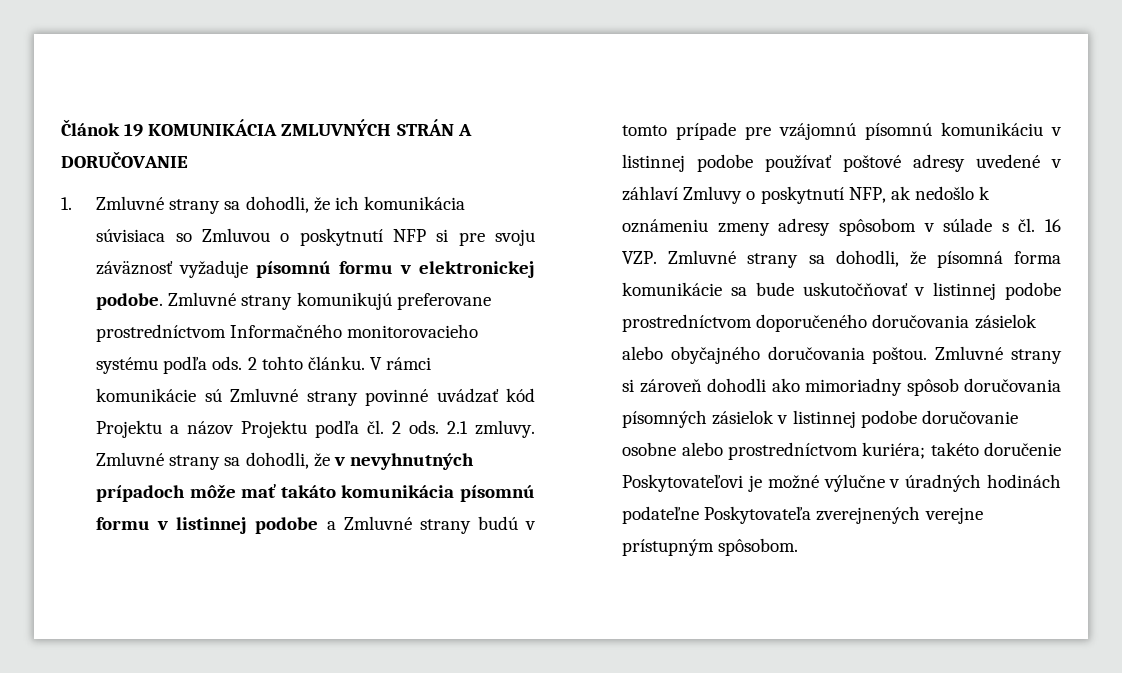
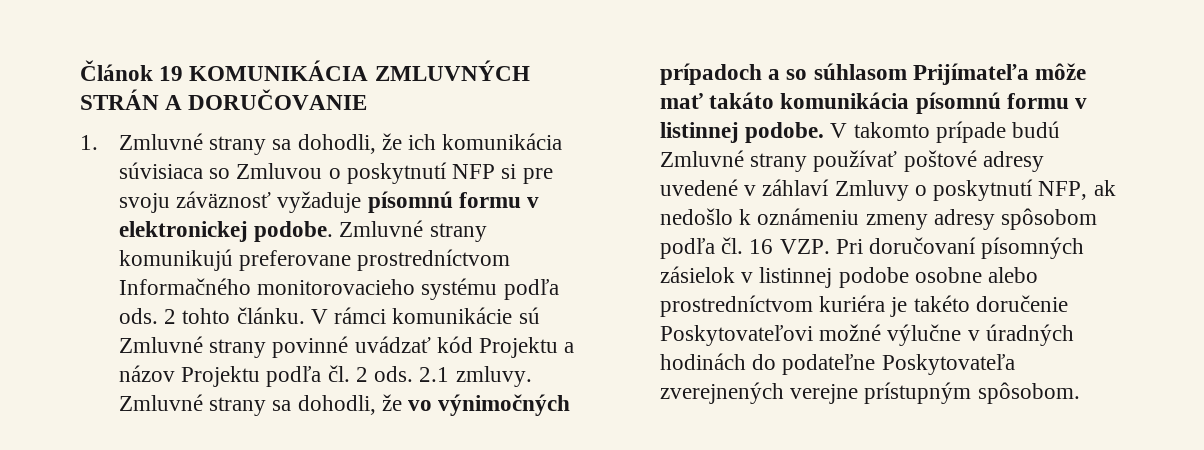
- Zmluvné strany sa dohodli, že v nevyhnutných prípadoch môže mať takáto komunikácia písomnú formu v listinnej podobe a Zmluvné strany budú v tomto prípade pre vzájomnú písomnú komunikáciu v listinnej podobe používať poštové adresy uvedené v záhlaví Zmluvy o poskytnutí NFP, ak nedošlo k oznámeniu zmeny adresy spôsobom v súlade s čl. 16 VZP. Zmluvné strany sa dohodli, že písomná forma komunikácie sa bude uskutočňovať v listinnej podobe prostredníctvom doporučeného doručovania zásielok alebo obyčajného doručovania poštou. Zmluvné strany si zároveň dohodli ako mimoriadny spôsob doručovania písomných zásielok v listinnej podobe doručovanie osobne alebo prostredníctvom kuriéra; takéto doručenie Poskytovateľovi je možné výlučne v úradných hodinách podateľne Poskytovateľa zverejnených verejne prístupným spôsobom.
+ Zmluvné strany sa dohodli, že vo výnimočných prípadoch a so súhlasom Prijímateľa môže mať takáto komunikácia písomnú formu v listinnej podobe. V takomto prípade budú Zmluvné strany používať poštové adresy uvedené v záhlaví Zmluvy o poskytnutí NFP, ak nedošlo k oznámeniu zmeny adresy spôsobom podľa čl. 16 VZP. Pri doručovaní písomných zásielok v listinnej podobe osobne alebo prostredníctvom kuriéra je takéto doručenie Poskytovateľovi možné výlučne v úradných hodinách do podateľne Poskytovateľa zverejnených verejne prístupným spôsobom.

